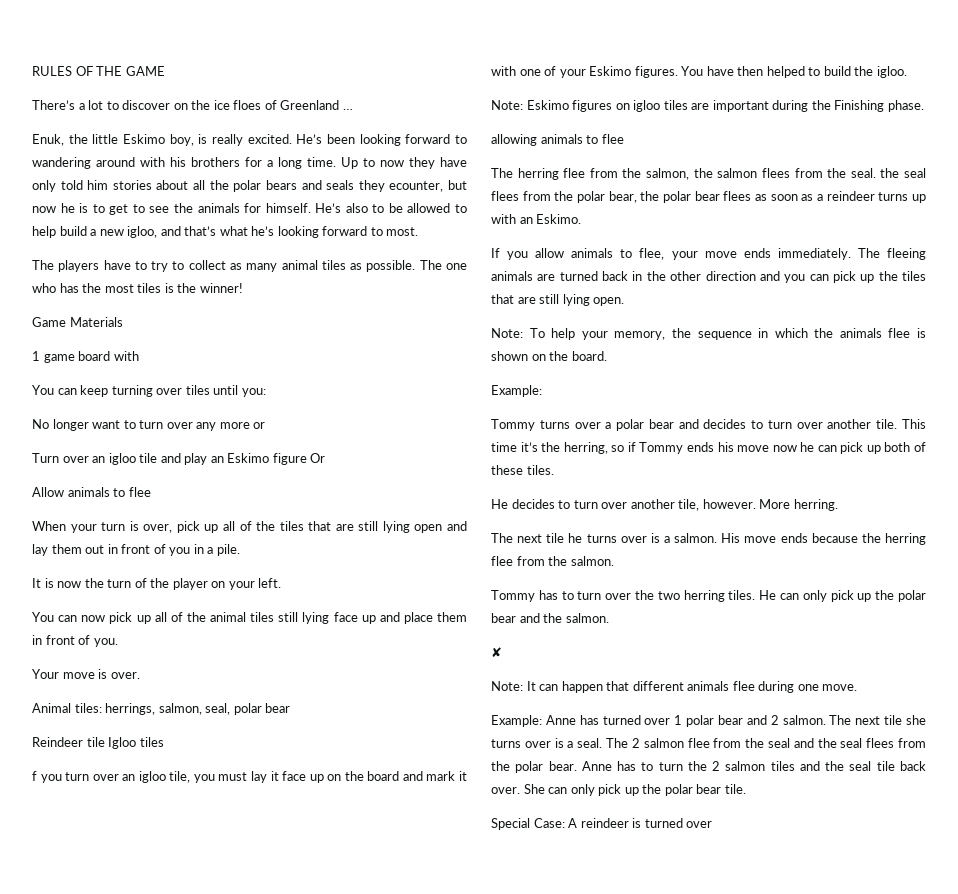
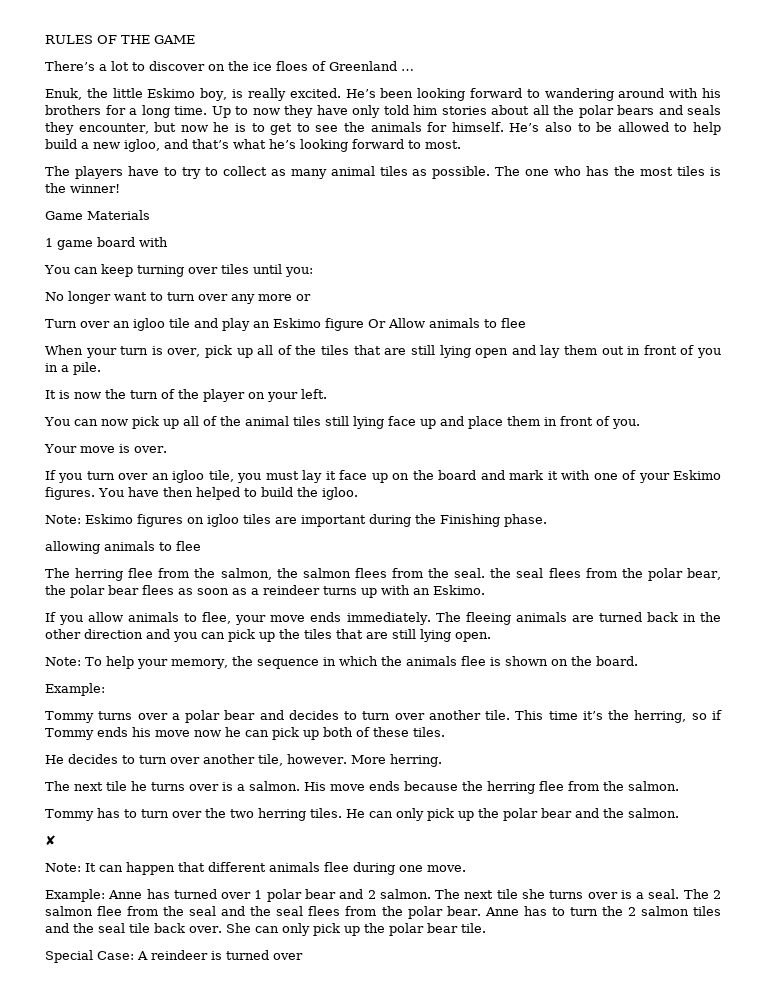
- Up to now they have only told him stories about all the polar bears and seals they ecounter, but now he is to get to see the animals for himself.
+ Up to now they have only told him stories about all the polar bears and seals they encounter, but now he is to get to see the animals for himself.
- Turn over an igloo tile and play an Eskimo figure Or
- Allow animals to flee
+ Turn over an igloo tile and play an Eskimo figure Or Allow animals to flee
- Animal tiles: herrings, salmon, seal, polar bear
- Reindeer tile Igloo tiles
- f you turn over an igloo tile, you must lay it face up on the board and mark it with one of your Eskimo figures.
+ If you turn over an igloo tile, you must lay it face up on the board and mark it with one of your Eskimo figures.

